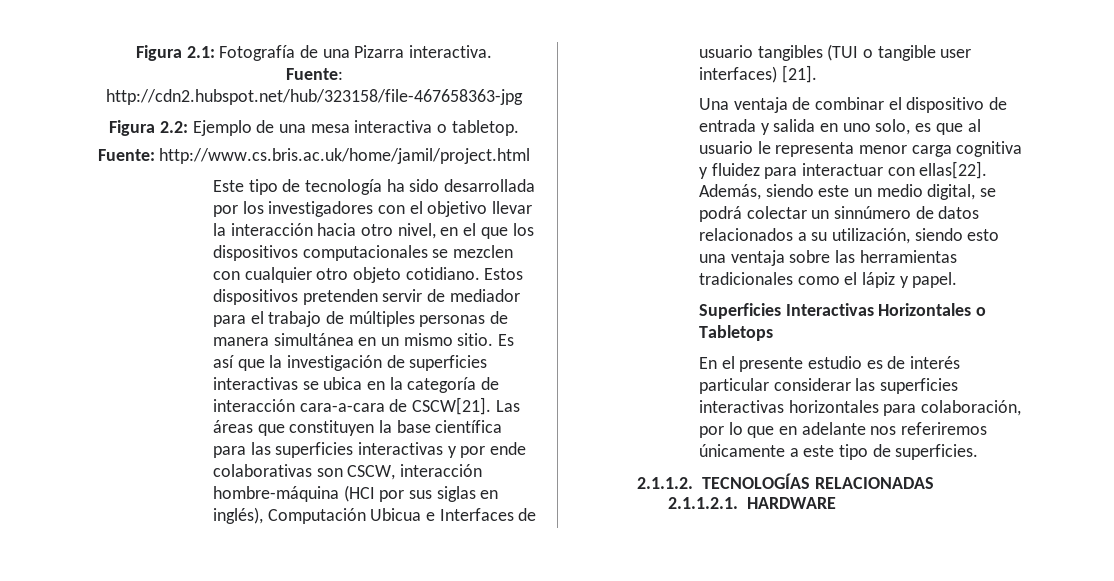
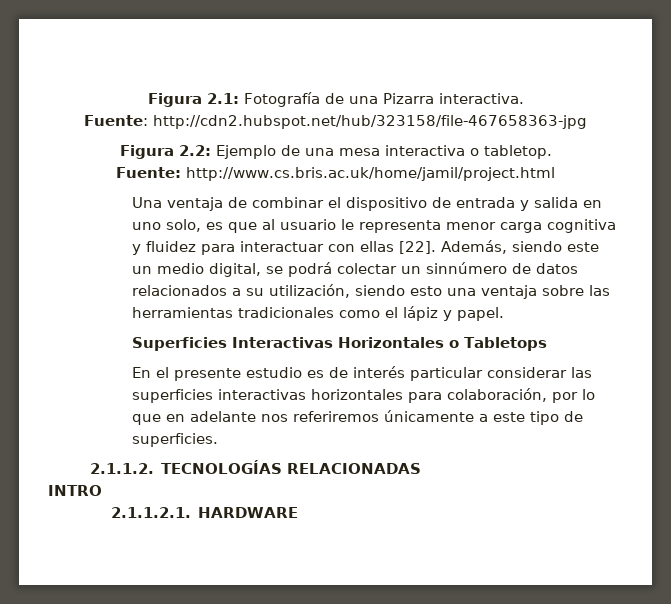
- Este tipo de tecnología ha sido desarrollada por los investigadores con el objetivo llevar la interacción hacia otro nivel, en el que los dispositivos computacionales se mezclen con cualquier otro objeto cotidiano. Estos dispositivos pretenden servir de mediador para el trabajo de múltiples personas de manera simultánea en un mismo sitio. Es así que la investigación de superficies interactivas se ubica en la categoría de interacción cara-a-cara de CSCW[21]. Las áreas que constituyen la base científica para las superficies interactivas y por ende colaborativas son CSCW, interacción hombre-máquina (HCI por sus siglas en inglés), Computación Ubicua e Interfaces de usuario tangibles (TUI o tangible user interfaces) [21].
- Una ventaja de combinar el dispositivo de entrada y salida en uno solo, es que al usuario le representa menor carga cognitiva y fluidez para interactuar con ellas[22].
+ Una ventaja de combinar el dispositivo de entrada y salida en uno solo, es que al usuario le representa menor carga cognitiva y fluidez para interactuar con ellas [22].
+ INTRO

